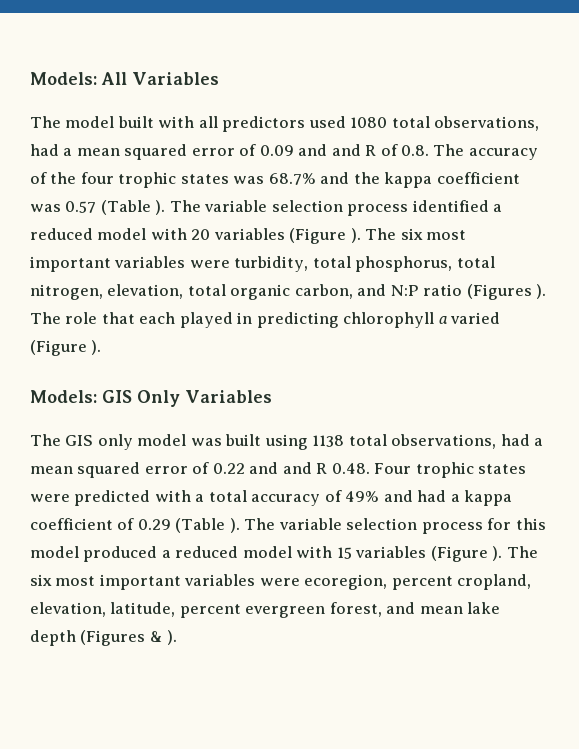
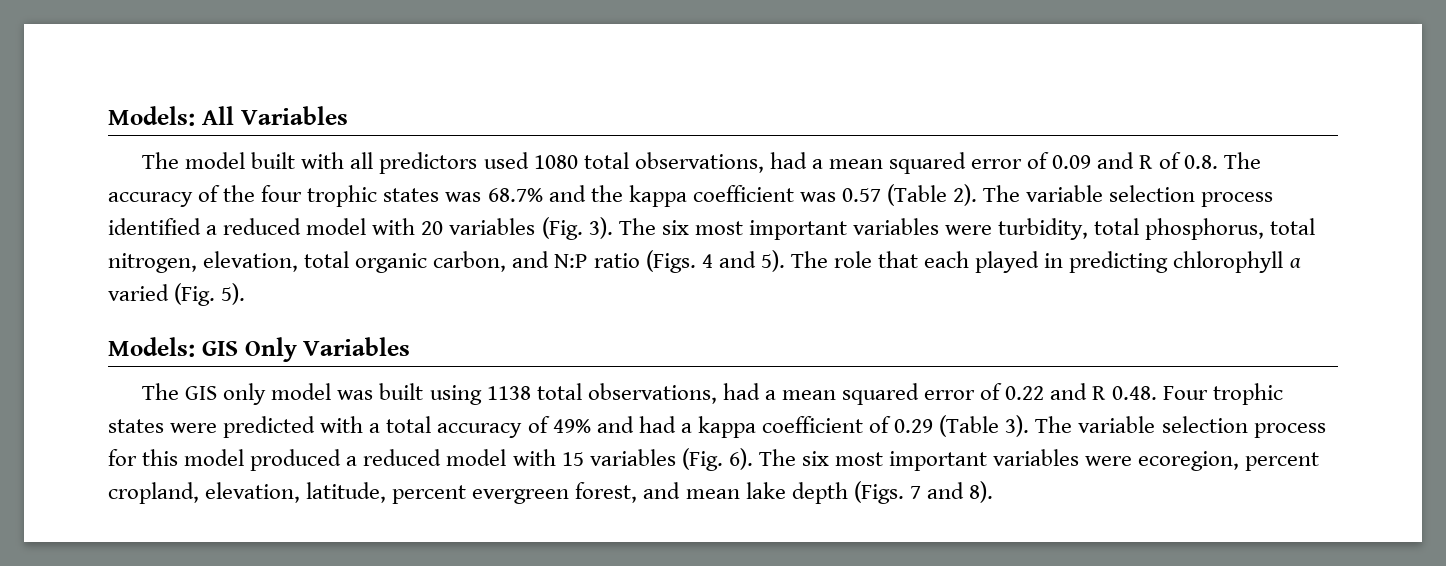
- The model built with all predictors used 1080 total observations, had a mean squared error of 0.09 and and R of 0.8. The accuracy of the four trophic states was 68.7% and the kappa coefficient was 0.57 (Table ).
+ The model built with all predictors used 1080 total observations, had a mean squared error of 0.09 and R of 0.8. The accuracy of the four trophic states was 68.7% and the kappa coefficient was 0.57 (Table 2).
- The variable selection process identified a reduced model with 20 variables (Figure ).
+ The variable selection process identified a reduced model with 20 variables (Fig. 3).
- The six most important variables were turbidity, total phosphorus, total nitrogen, elevation, total organic carbon, and N:P ratio (Figures ).
+ The six most important variables were turbidity, total phosphorus, total nitrogen, elevation, total organic carbon, and N:P ratio (Figs. 4 and 5).
- The role that each played in predicting chlorophyll a varied (Figure ).
+ The role that each played in predicting chlorophyll a varied (Fig. 5).
- The GIS only model was built using 1138 total observations, had a mean squared error of 0.22 and and R 0.48. Four trophic states were predicted with a total accuracy of 49% and had a kappa coefficient of 0.29 (Table ).
+ The GIS only model was built using 1138 total observations, had a mean squared error of 0.22 and R 0.48. Four trophic states were predicted with a total accuracy of 49% and had a kappa coefficient of 0.29 (Table 3).
- The variable selection process for this model produced a reduced model with 15 variables (Figure ).
+ The variable selection process for this model produced a reduced model with 15 variables (Fig. 6).
- The six most important variables were ecoregion, percent cropland, elevation, latitude, percent evergreen forest, and mean lake depth (Figures & ).
+ The six most important variables were ecoregion, percent cropland, elevation, latitude, percent evergreen forest, and mean lake depth (Figs. 7 and 8).

